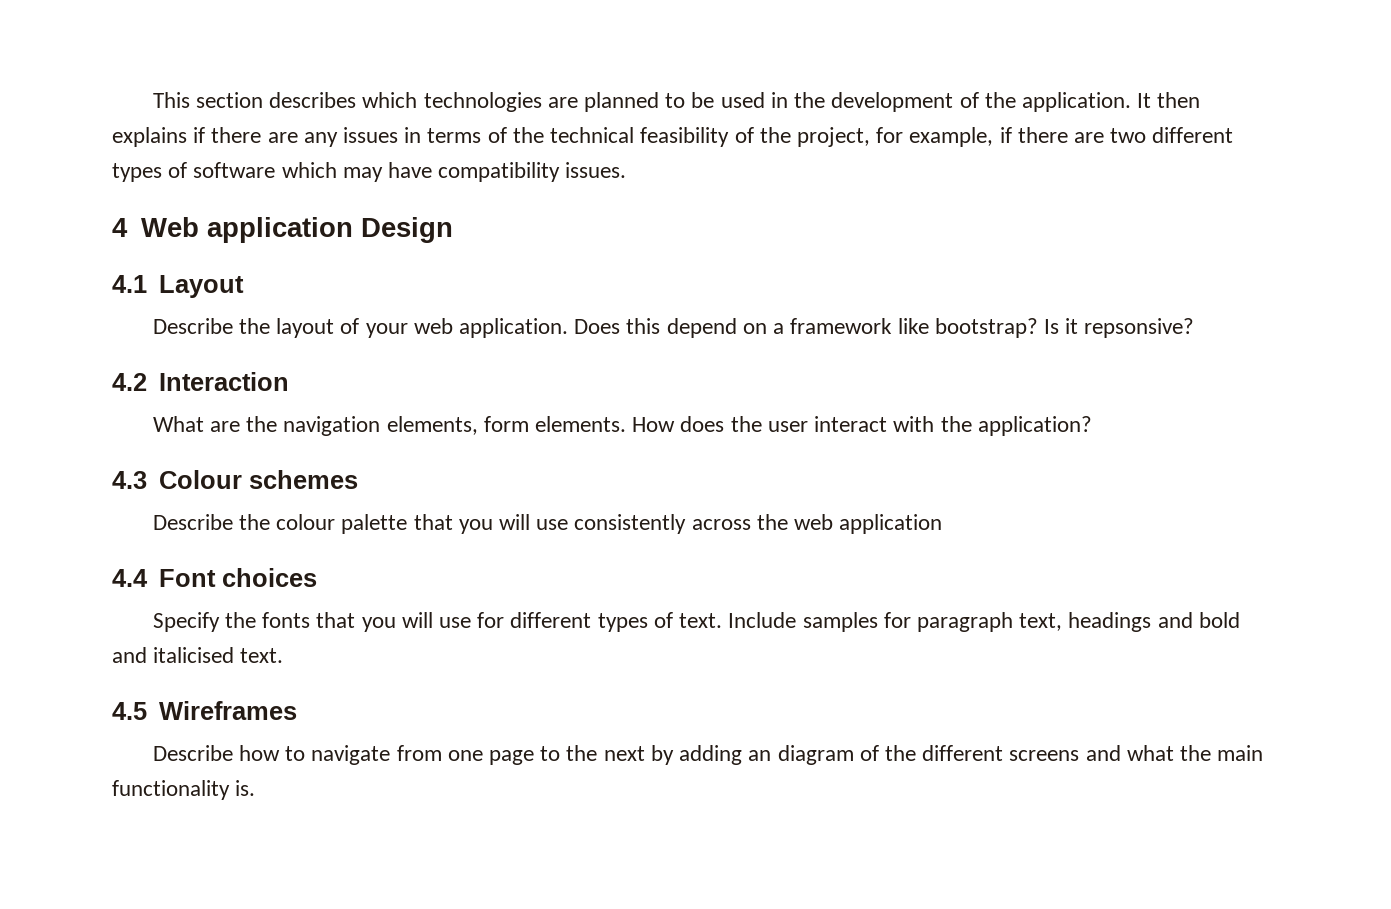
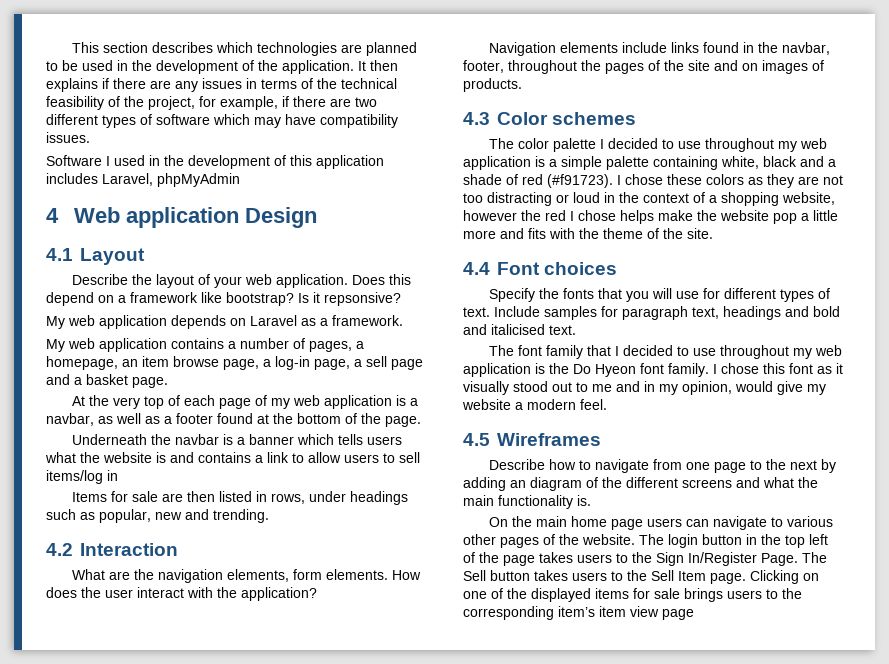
+ Software I used in the development of this application includes Laravel, phpMyAdmin
+ My web application depends on Laravel as a framework.
+ My web application contains a number of pages, a homepage, an item browse page, a log-in page, a sell page and a basket page.
+ At the very top of each page of my web application is a navbar, as well as a footer found at the bottom of the page.
+ Underneath the navbar is a banner which tells users what the website is and contains a link to allow users to sell items/log in
+ Items for sale are then listed in rows, under headings such as popular, new and trending.
+ Navigation elements include links found in the navbar, footer, throughout the pages of the site and on images of products.
- 4.3 Colour schemes
+ 4.3 Color schemes
- Describe the colour palette that you will use consistently across the web application
+ The color palette I decided to use throughout my web application is a simple palette containing white, black and a shade of red (#f91723). I chose these colors as they are not too distracting or loud in the context of a shopping website, however the red I chose helps make the website pop a little more and fits with the theme of the site.
+ The font family that I decided to use throughout my web application is the Do Hyeon font family. I chose this font as it visually stood out to me and in my opinion, would give my website a modern feel.
+ On the main home page users can navigate to various other pages of the website. The login button in the top left of the page takes users to the Sign In/Register Page. The Sell button takes users to the Sell Item page. Clicking on one of the displayed items for sale brings users to the corresponding item’s item view page

